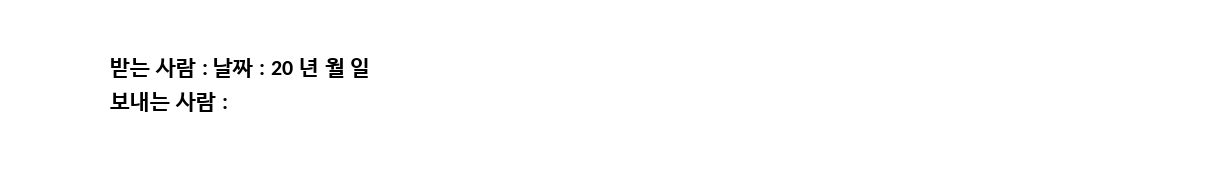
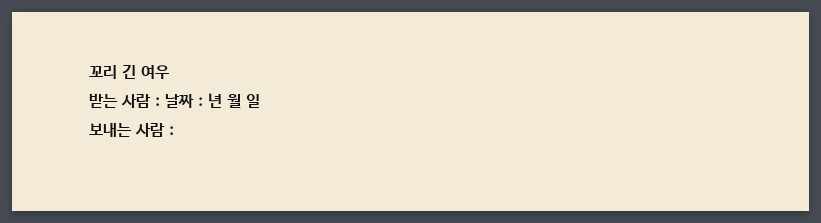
+ 꼬리 긴 여우
- 받는 사람 : 날짜 : 20 년 월 일
+ 받는 사람 : 날짜 : 년 월 일

